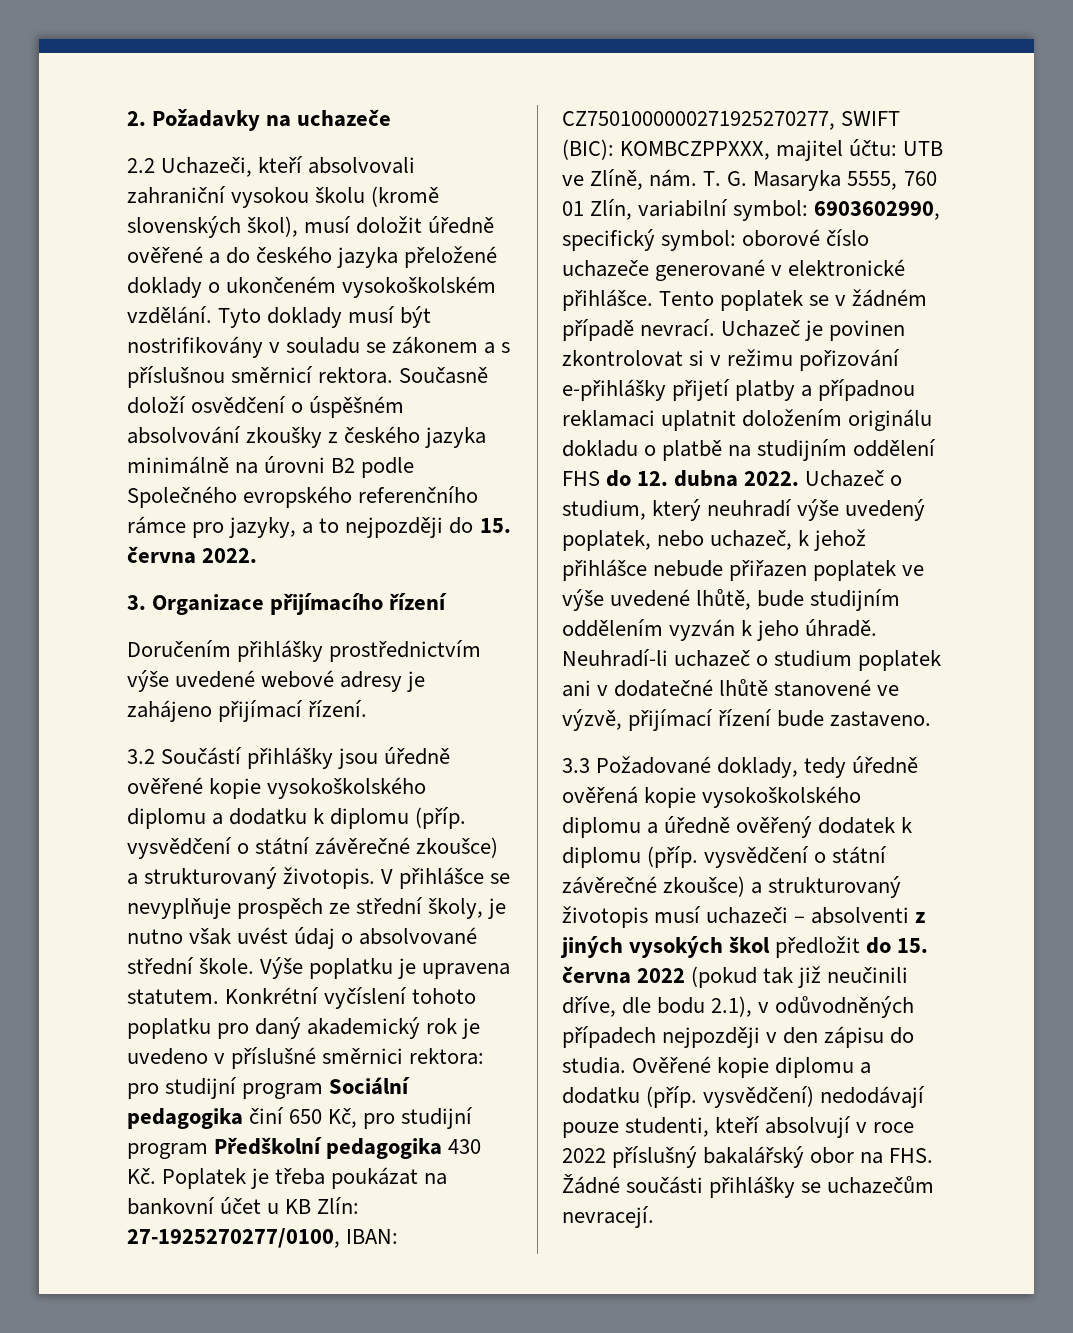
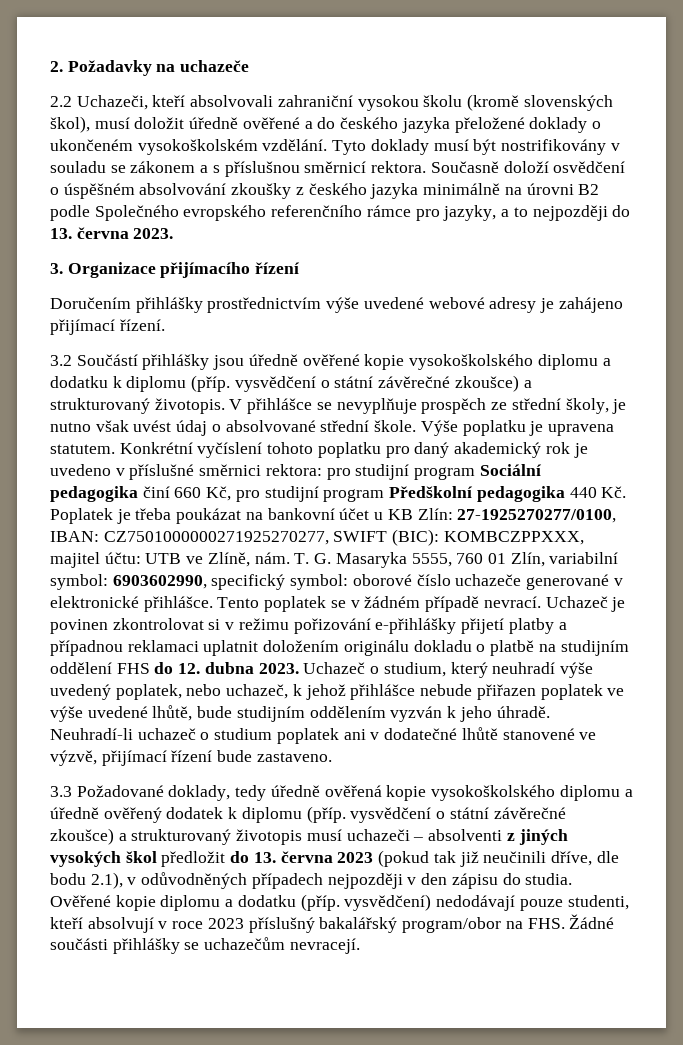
- Současně doloží osvědčení o úspěšném absolvování zkoušky z českého jazyka minimálně na úrovni B2 podle Společného evropského referenčního rámce pro jazyky, a to nejpozději do 15. června 2022.
+ Současně doloží osvědčení o úspěšném absolvování zkoušky z českého jazyka minimálně na úrovni B2 podle Společného evropského referenčního rámce pro jazyky, a to nejpozději do 13. června 2023.
- Konkrétní vyčíslení tohoto poplatku pro daný akademický rok je uvedeno v příslušné směrnici rektora: pro studijní program Sociální pedagogika činí 650 Kč, pro studijní program Předškolní pedagogika 430 Kč. Poplatek je třeba poukázat na bankovní účet u KB Zlín: 27-1925270277/0100, IBAN: CZ7501000000271925270277, SWIFT (BIC): KOMBCZPPXXX, majitel účtu: UTB ve Zlíně, nám.
+ Konkrétní vyčíslení tohoto poplatku pro daný akademický rok je uvedeno v příslušné směrnici rektora: pro studijní program Sociální pedagogika činí 660 Kč, pro studijní program Předškolní pedagogika 440 Kč. Poplatek je třeba poukázat na bankovní účet u KB Zlín: 27-1925270277/0100, IBAN: CZ7501000000271925270277, SWIFT (BIC): KOMBCZPPXXX, majitel účtu: UTB ve Zlíně, nám.
- Uchazeč je povinen zkontrolovat si v režimu pořizování e-přihlášky přijetí platby a případnou reklamaci uplatnit doložením originálu dokladu o platbě na studijním oddělení FHS do 12. dubna 2022.
+ Uchazeč je povinen zkontrolovat si v režimu pořizování e-přihlášky přijetí platby a případnou reklamaci uplatnit doložením originálu dokladu o platbě na studijním oddělení FHS do 12. dubna 2023.
- 3.3 Požadované doklady, tedy úředně ověřená kopie vysokoškolského diplomu a úředně ověřený dodatek k diplomu (příp. vysvědčení o státní závěrečné zkoušce) a strukturovaný životopis musí uchazeči – absolventi z jiných vysokých škol předložit do 15. června 2022 (pokud tak již neučinili dříve, dle bodu 2.1), v odůvodněných případech nejpozději v den zápisu do studia.
+ 3.3 Požadované doklady, tedy úředně ověřená kopie vysokoškolského diplomu a úředně ověřený dodatek k diplomu (příp. vysvědčení o státní závěrečné zkoušce) a strukturovaný životopis musí uchazeči – absolventi z jiných vysokých škol předložit do 13. června 2023 (pokud tak již neučinili dříve, dle bodu 2.1), v odůvodněných případech nejpozději v den zápisu do studia.
- Ověřené kopie diplomu a dodatku (příp. vysvědčení) nedodávají pouze studenti, kteří absolvují v roce 2022 příslušný bakalářský obor na FHS. Žádné součásti přihlášky se uchazečům nevracejí.
+ Ověřené kopie diplomu a dodatku (příp. vysvědčení) nedodávají pouze studenti, kteří absolvují v roce 2023 příslušný bakalářský program/obor na FHS. Žádné součásti přihlášky se uchazečům nevracejí.

